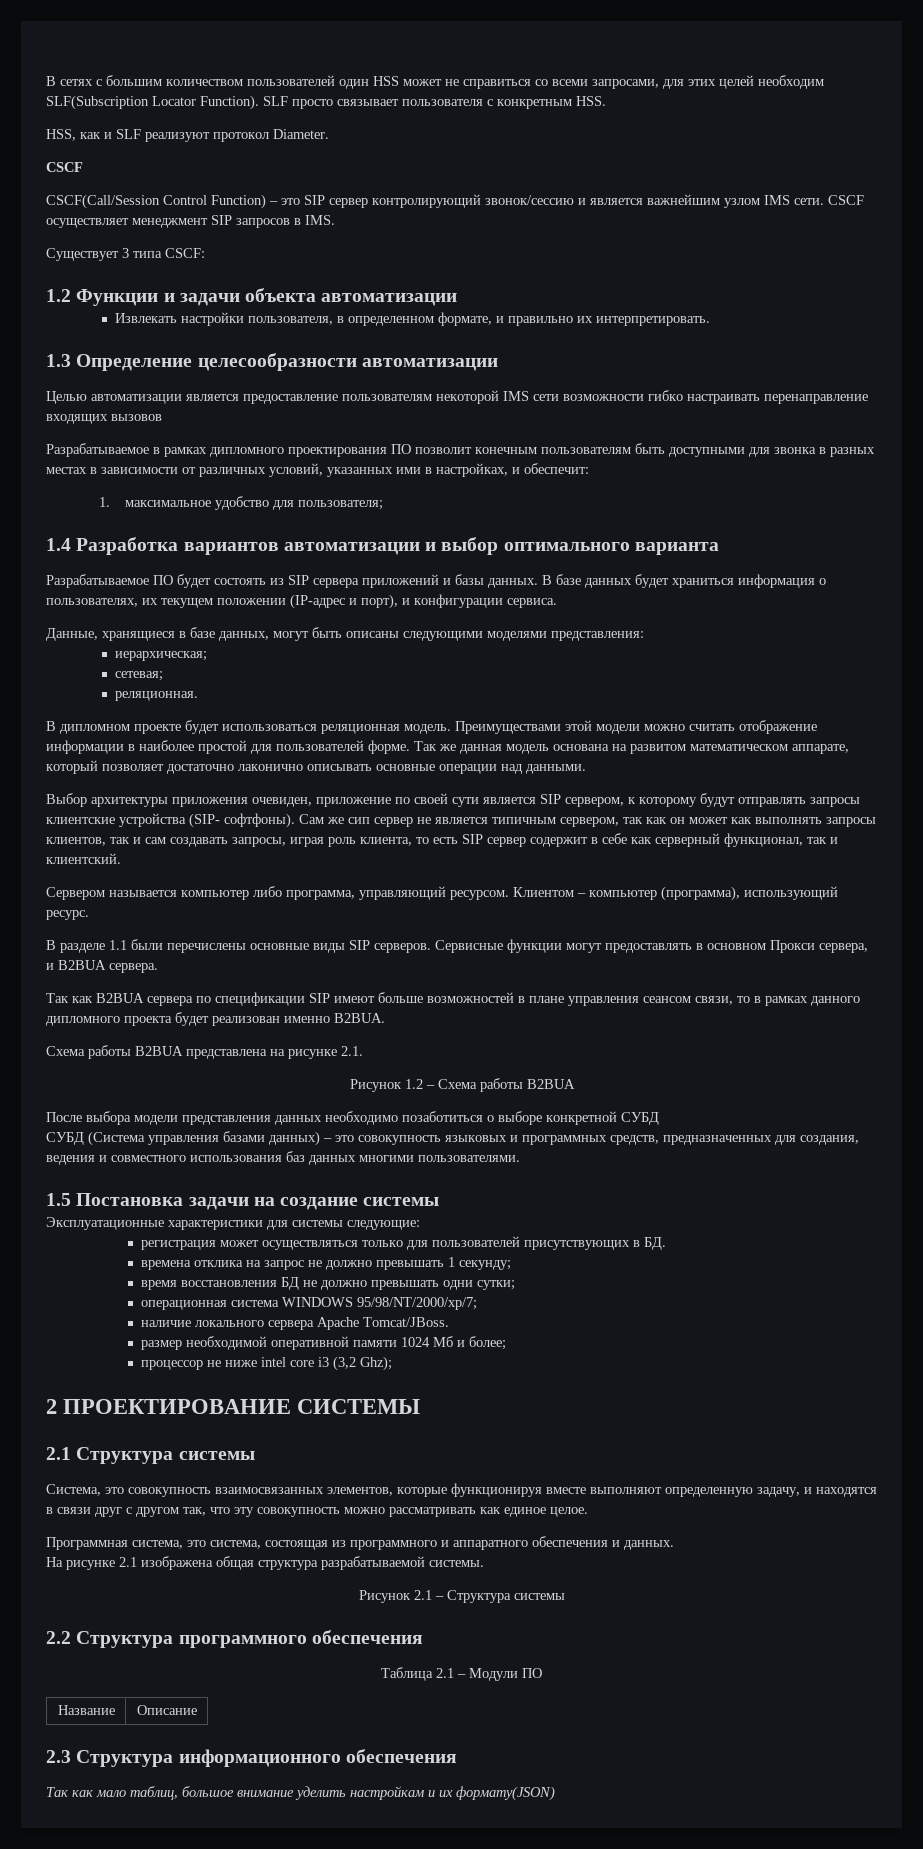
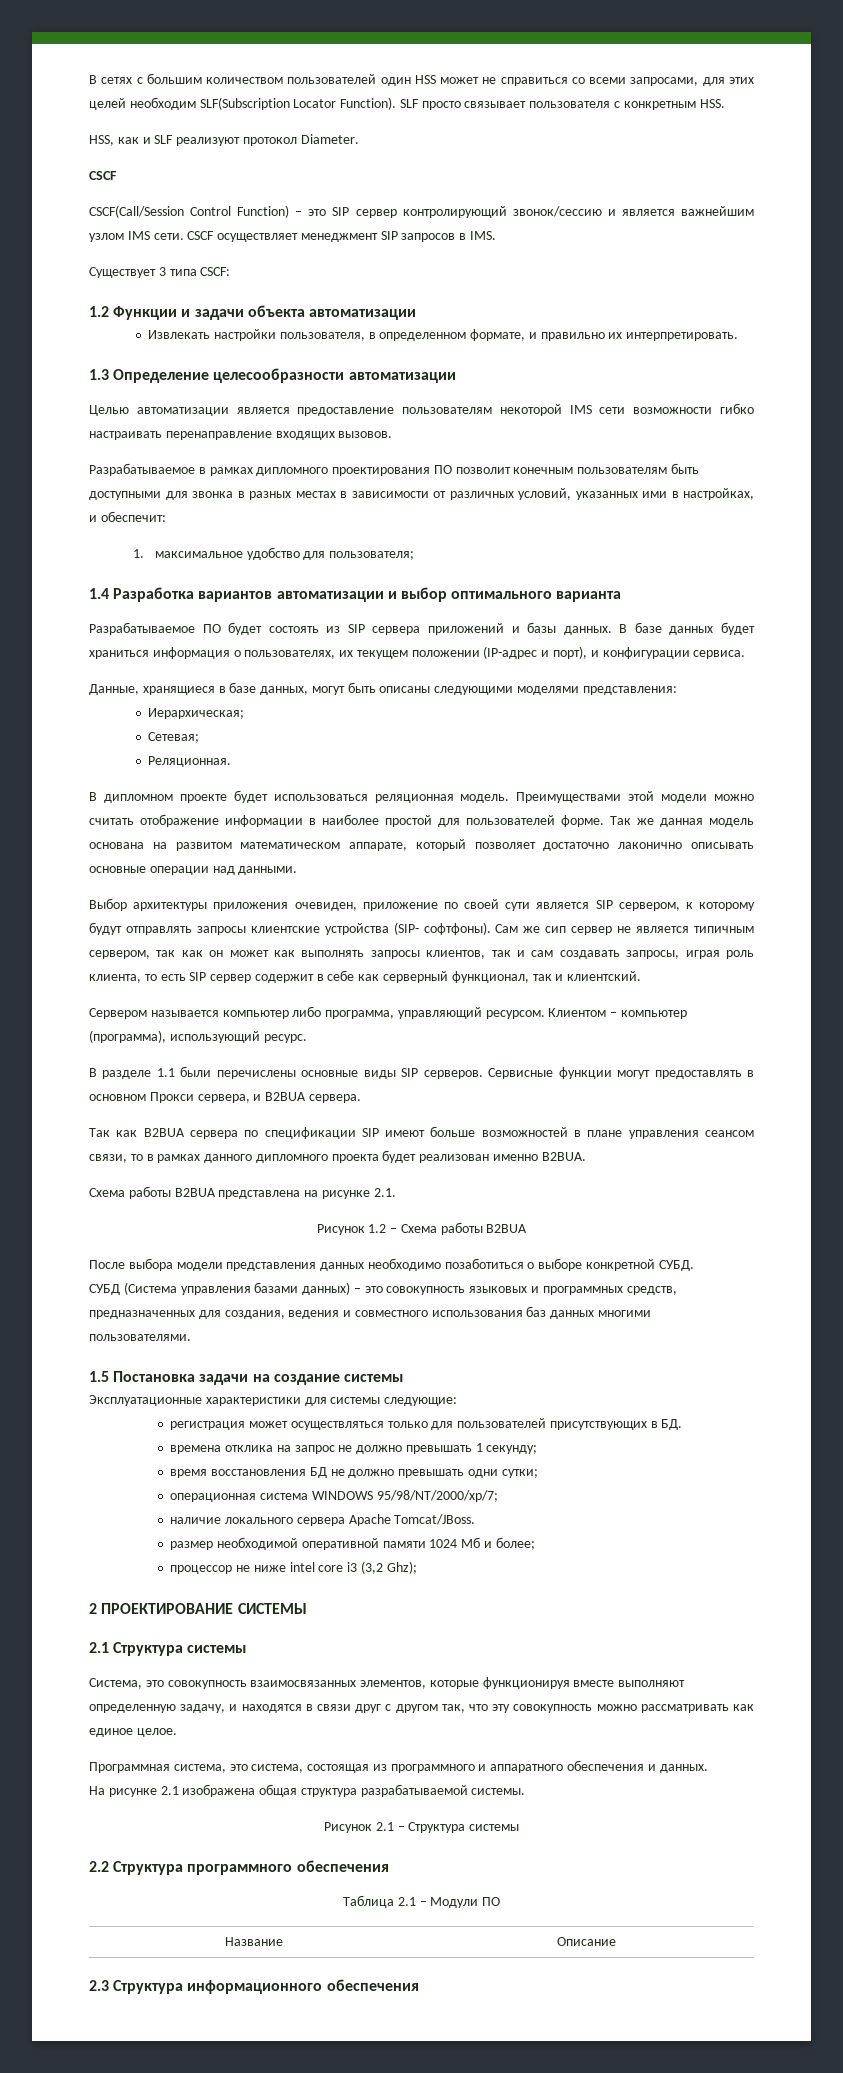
- Целью автоматизации является предоставление пользователям некоторой IMS сети возможности гибко настраивать перенаправление входящих вызовов
+ Целью автоматизации является предоставление пользователям некоторой IMS сети возможности гибко настраивать перенаправление входящих вызовов.
- иерархическая;
- сетевая;
- реляционная.
+ Иерархическая;
+ Сетевая;
+ Реляционная.
- После выбора модели представления данных необходимо позаботиться о выборе конкретной СУБД
+ После выбора модели представления данных необходимо позаботиться о выборе конкретной СУБД.
- Так как мало таблиц, большое внимание уделить настройкам и их формату(JSON)

